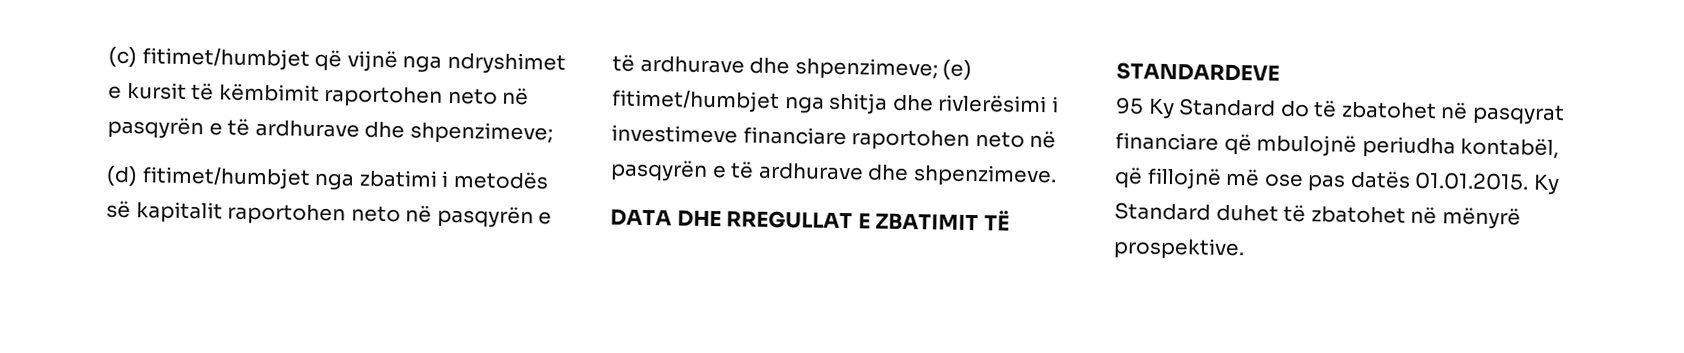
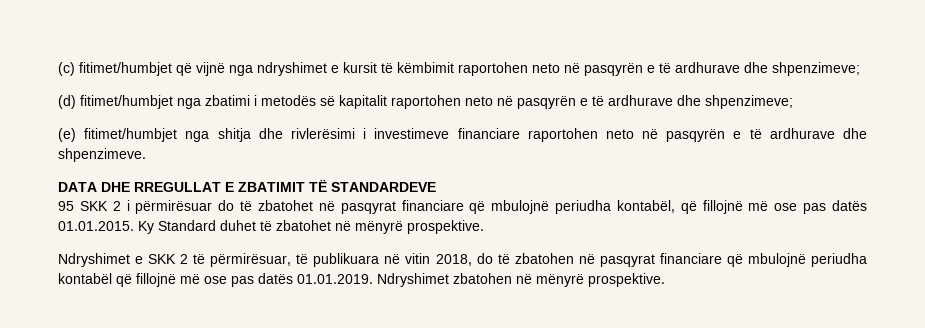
- (d) fitimet/humbjet nga zbatimi i metodës së kapitalit raportohen neto në pasqyrën e të ardhurave dhe shpenzimeve; (e) fitimet/humbjet nga shitja dhe rivlerësimi i investimeve financiare raportohen neto në pasqyrën e të ardhurave dhe shpenzimeve.
+ (d) fitimet/humbjet nga zbatimi i metodës së kapitalit raportohen neto në pasqyrën e të ardhurave dhe shpenzimeve;
+ (e) fitimet/humbjet nga shitja dhe rivlerësimi i investimeve financiare raportohen neto në pasqyrën e të ardhurave dhe shpenzimeve.
- 95 Ky Standard do të zbatohet në pasqyrat financiare që mbulojnë periudha kontabël, që fillojnë më ose pas datës 01.01.2015. Ky Standard duhet të zbatohet në mënyrë prospektive.
+ 95 SKK 2 i përmirësuar do të zbatohet në pasqyrat financiare që mbulojnë periudha kontabël, që fillojnë më ose pas datës 01.01.2015. Ky Standard duhet të zbatohet në mënyrë prospektive.
+ Ndryshimet e SKK 2 të përmirësuar, të publikuara në vitin 2018, do të zbatohen në pasqyrat financiare që mbulojnë periudha kontabël që fillojnë më ose pas datës 01.01.2019. Ndryshimet zbatohen në mënyrë prospektive.

